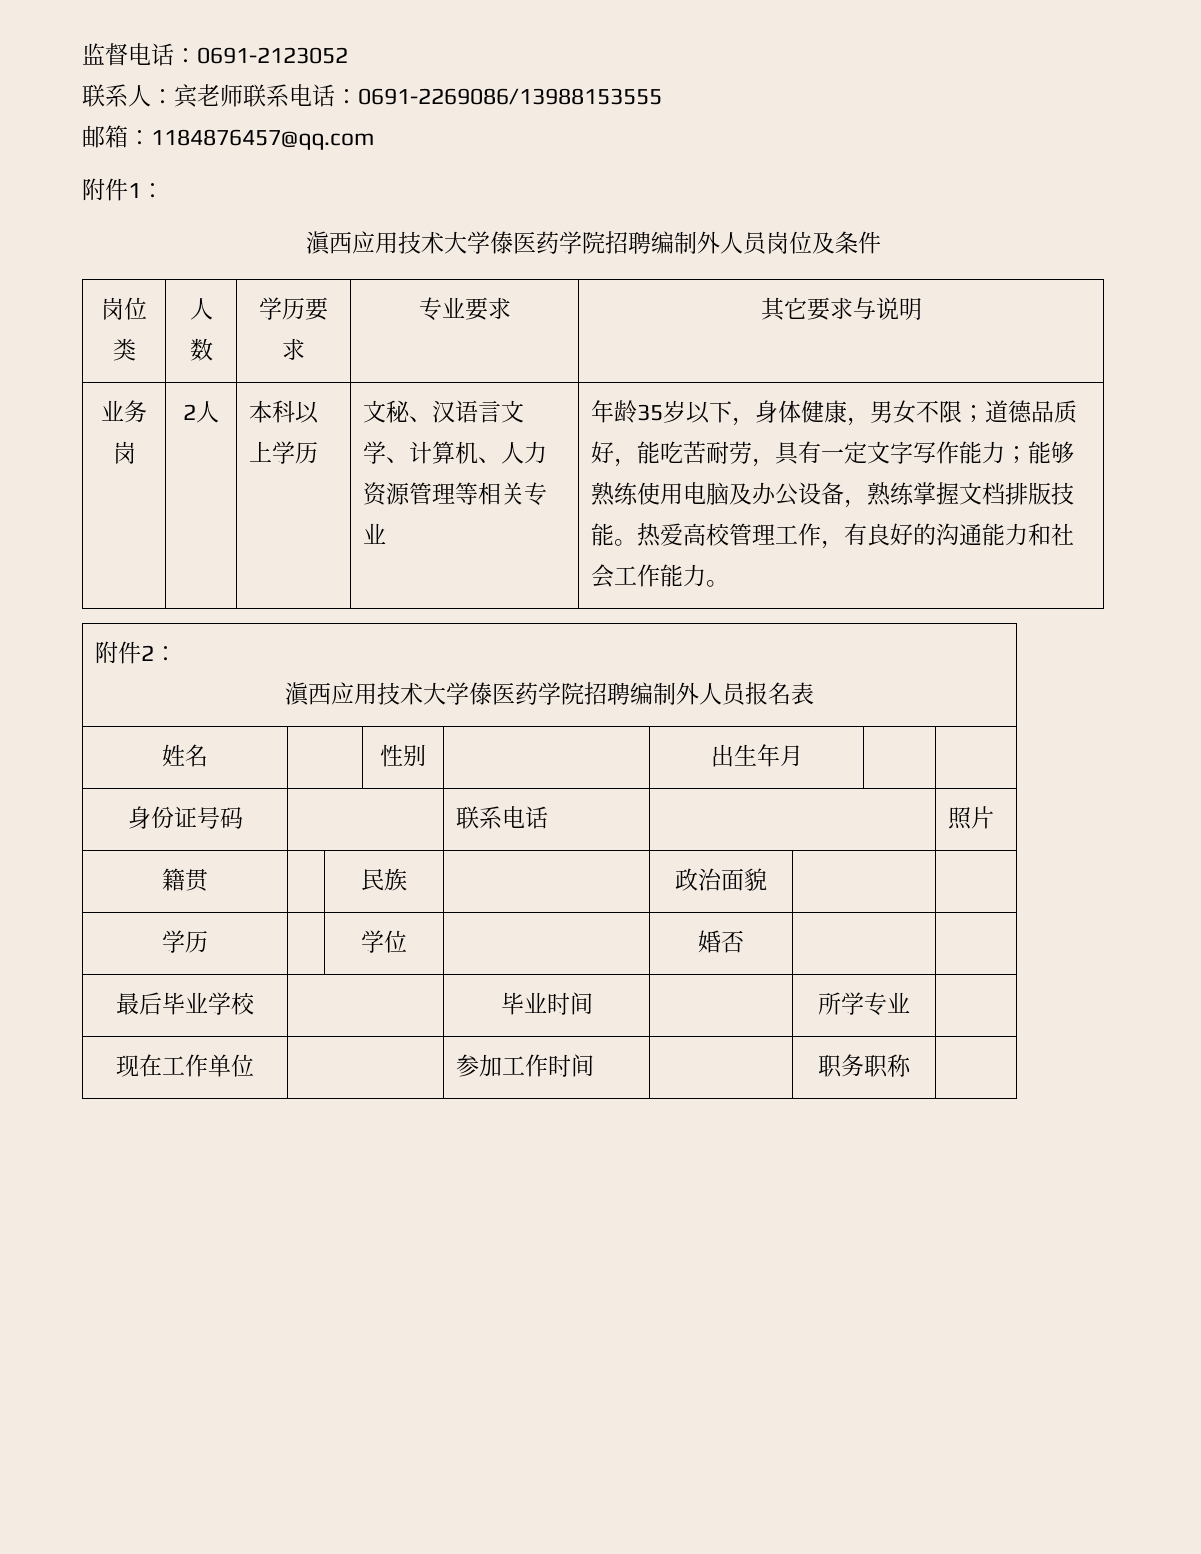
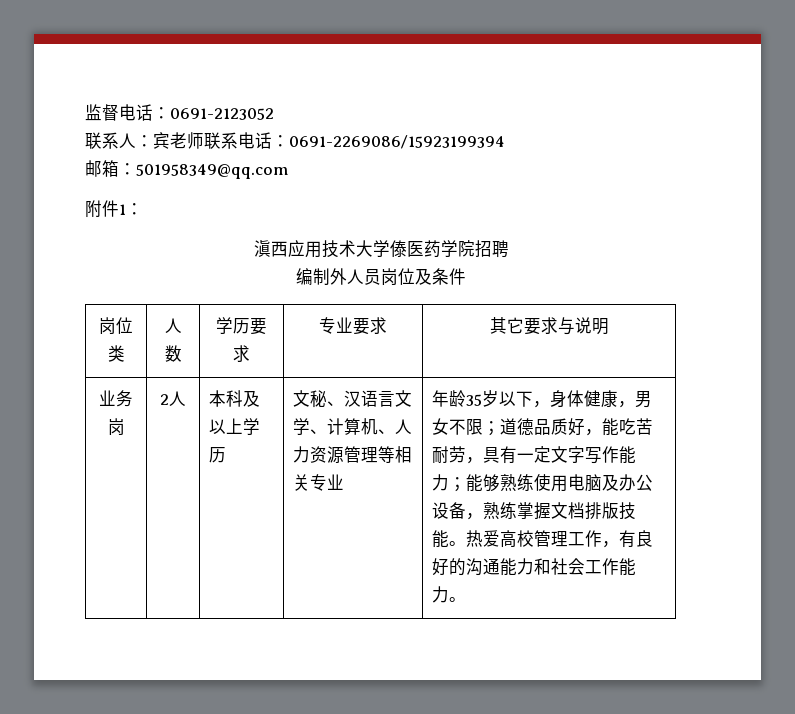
- 联系人：宾老师联系电话：0691-2269086/13988153555
+ 联系人：宾老师联系电话：0691-2269086/15923199394
- 邮箱：1184876457@qq.com
+ 邮箱：501958349@qq.com
- 滇西应用技术大学傣医药学院招聘编制外人员岗位及条件
+ 滇西应用技术大学傣医药学院招聘
+ 编制外人员岗位及条件
- 本科以上学历
+ 本科及以上学历
- 附件2：
- 滇西应用技术大学傣医药学院招聘编制外人员报名表
- 姓名 | | 性别 | | 出生年月 | |
- 身份证号码 | | 联系电话 | | 照片
- 籍贯 | | 民族 | | 政治面貌 | |
- 学历 | | 学位 | | 婚否 | |
- 最后毕业学校 | | 毕业时间 | | 所学专业 |
- 现在工作单位 | | 参加工作时间 | | 职务职称 |

